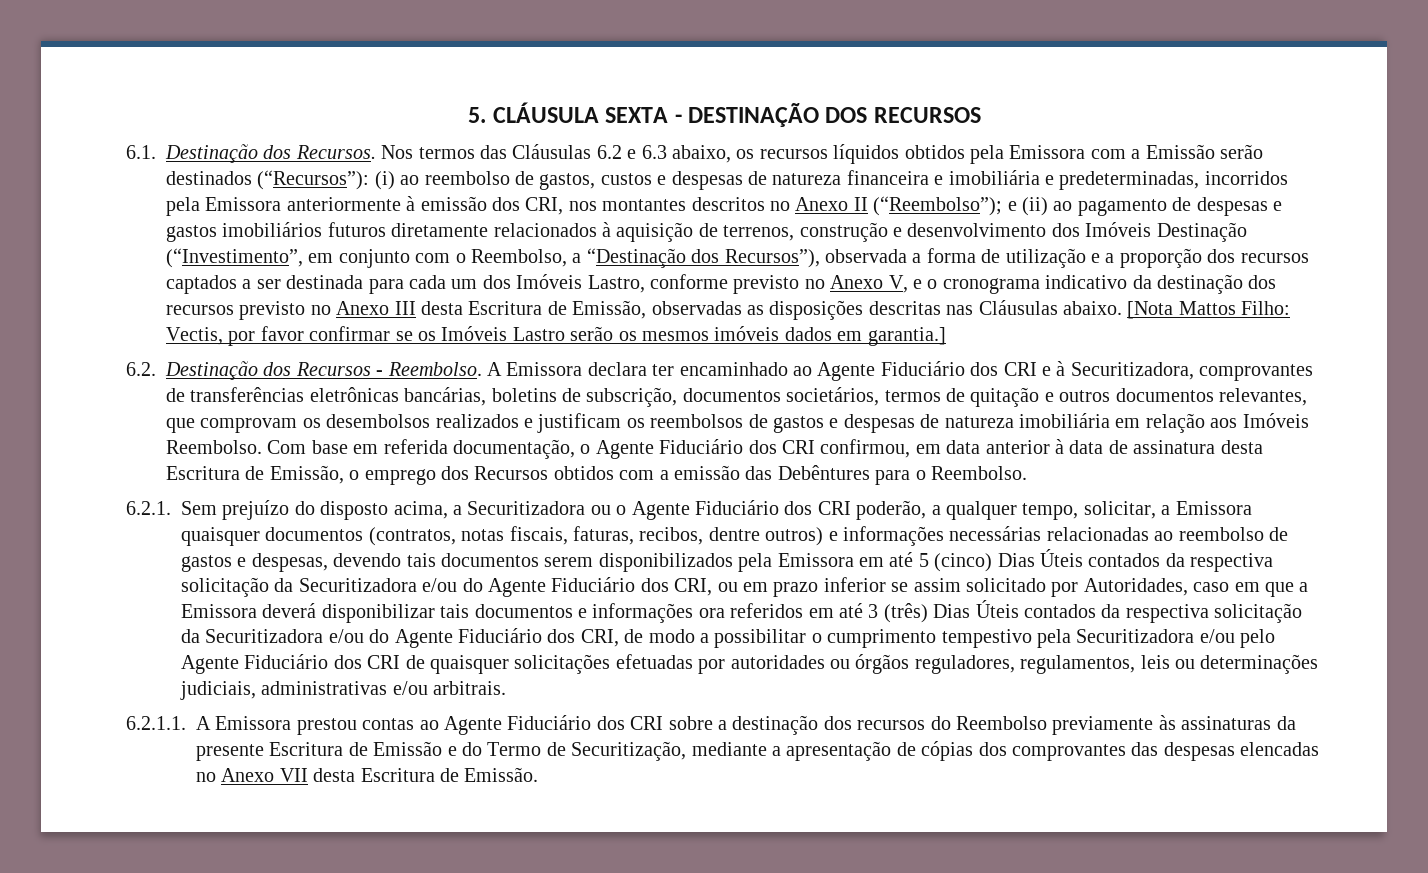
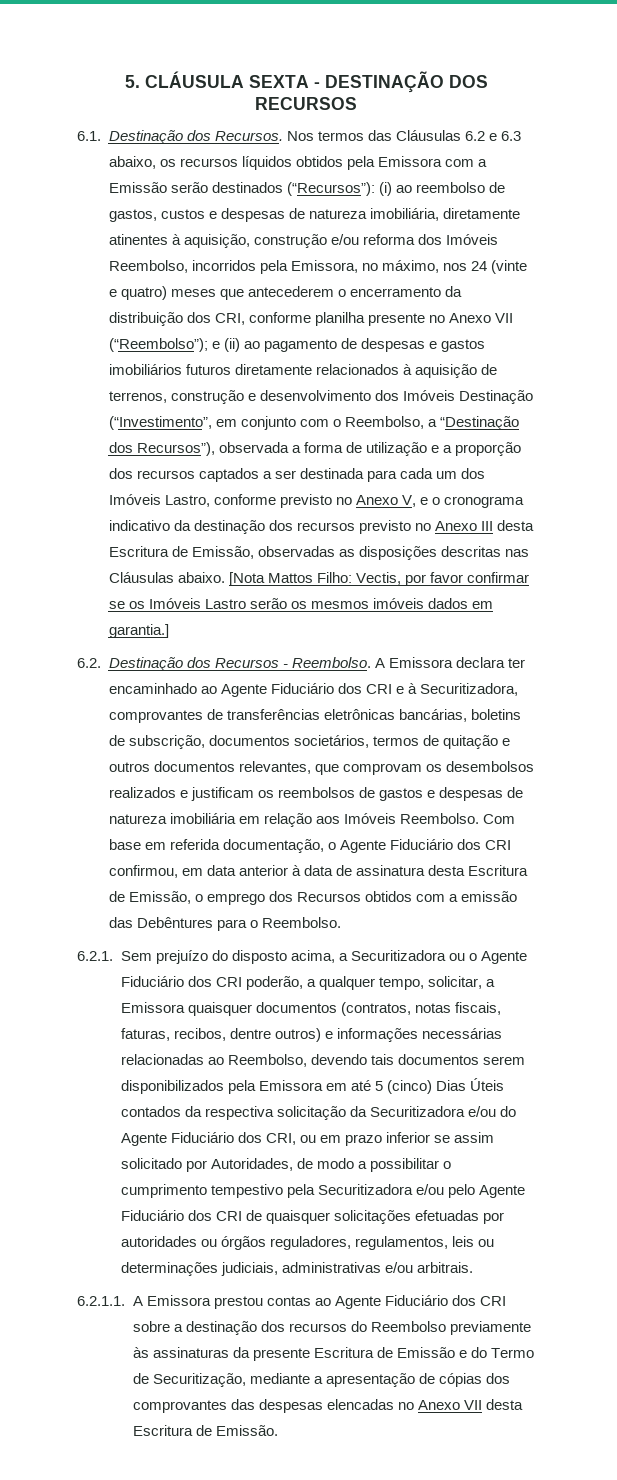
- (i) ao reembolso de gastos, custos e despesas de natureza financeira e imobiliária e predeterminadas, incorridos pela Emissora anteriormente à emissão dos CRI, nos montantes descritos no Anexo II (“Reembolso”);
+ (i) ao reembolso de gastos, custos e despesas de natureza imobiliária, diretamente atinentes à aquisição, construção e/ou reforma dos Imóveis Reembolso, incorridos pela Emissora, no máximo, nos 24 (vinte e quatro) meses que antecederem o encerramento da distribuição dos CRI, conforme planilha presente no Anexo VII (“Reembolso”);
- 6.2.1. Sem prejuízo do disposto acima, a Securitizadora ou o Agente Fiduciário dos CRI poderão, a qualquer tempo, solicitar, a Emissora quaisquer documentos (contratos, notas fiscais, faturas, recibos, dentre outros) e informações necessárias relacionadas ao reembolso de gastos e despesas, devendo tais documentos serem disponibilizados pela Emissora em até 5 (cinco) Dias Úteis contados da respectiva solicitação da Securitizadora e/ou do Agente Fiduciário dos CRI, ou em prazo inferior se assim solicitado por Autoridades, caso em que a Emissora deverá disponibilizar tais documentos e informações ora referidos em até 3 (três) Dias Úteis contados da respectiva solicitação da Securitizadora e/ou do Agente Fiduciário dos CRI, de modo a possibilitar o cumprimento tempestivo pela Securitizadora e/ou pelo Agente Fiduciário dos CRI de quaisquer solicitações efetuadas por autoridades ou órgãos reguladores, regulamentos, leis ou determinações judiciais, administrativas e/ou arbitrais.
+ 6.2.1. Sem prejuízo do disposto acima, a Securitizadora ou o Agente Fiduciário dos CRI poderão, a qualquer tempo, solicitar, a Emissora quaisquer documentos (contratos, notas fiscais, faturas, recibos, dentre outros) e informações necessárias relacionadas ao Reembolso, devendo tais documentos serem disponibilizados pela Emissora em até 5 (cinco) Dias Úteis contados da respectiva solicitação da Securitizadora e/ou do Agente Fiduciário dos CRI, ou em prazo inferior se assim solicitado por Autoridades, de modo a possibilitar o cumprimento tempestivo pela Securitizadora e/ou pelo Agente Fiduciário dos CRI de quaisquer solicitações efetuadas por autoridades ou órgãos reguladores, regulamentos, leis ou determinações judiciais, administrativas e/ou arbitrais.

